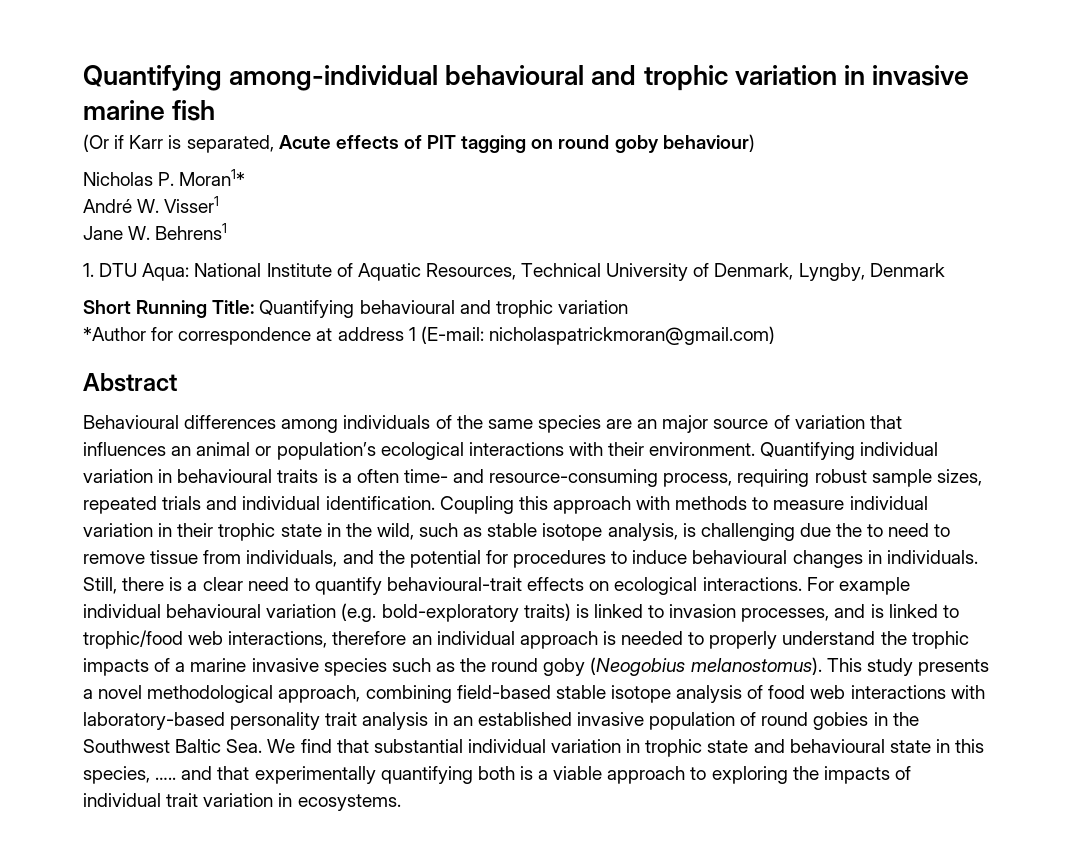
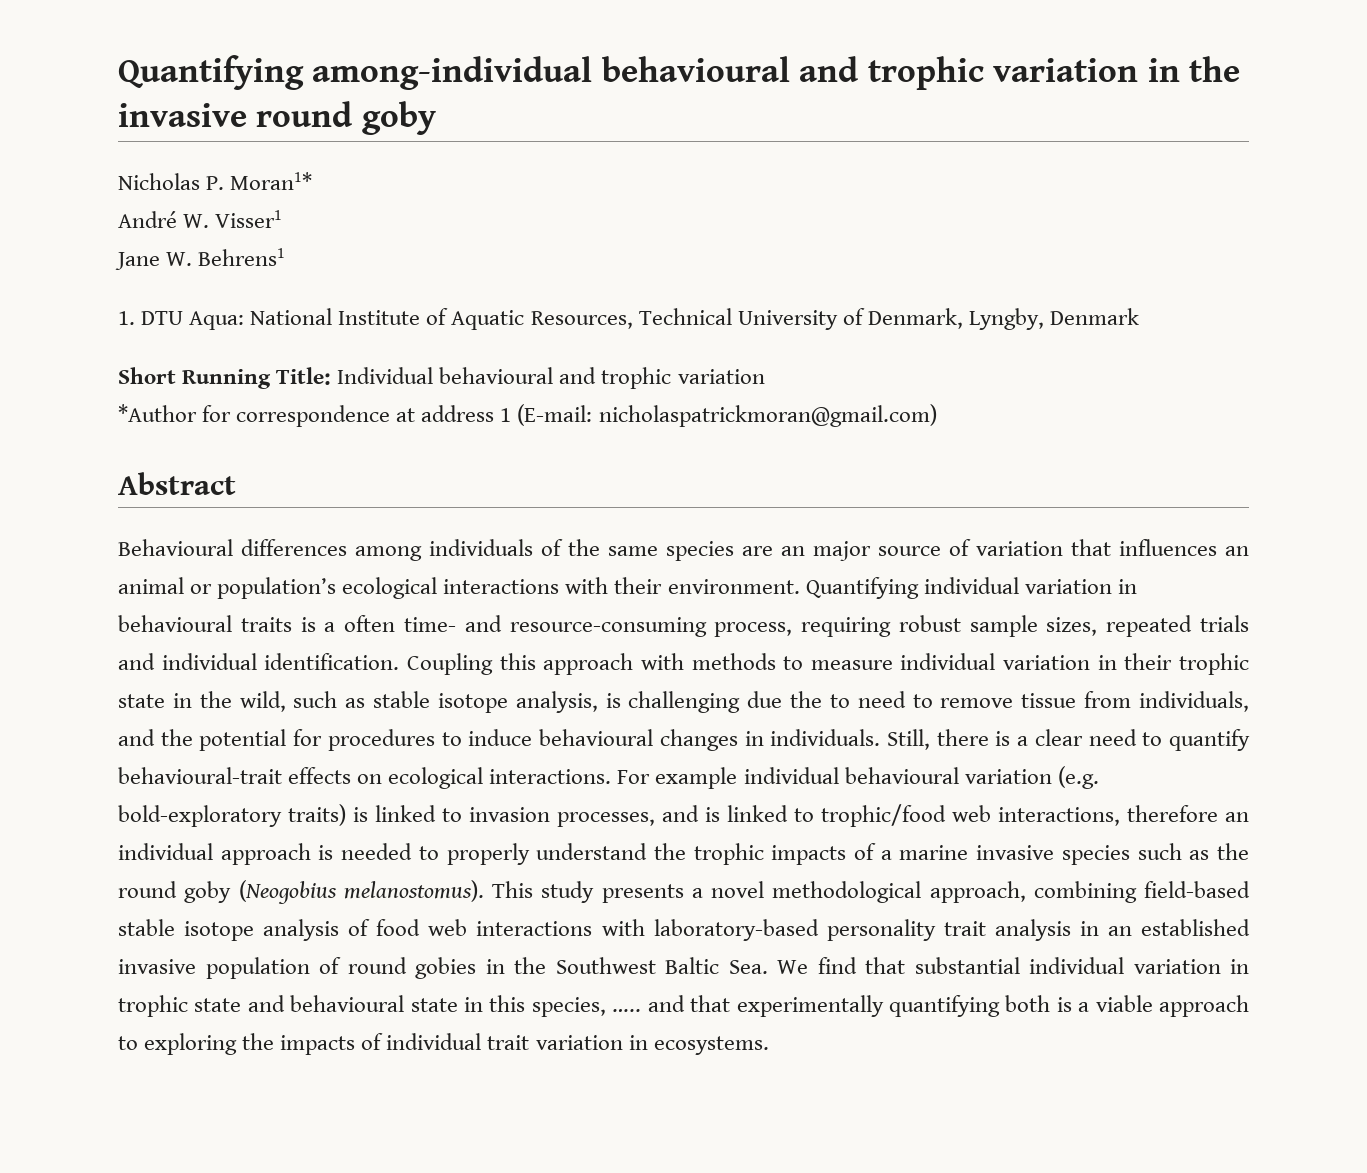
- Quantifying among-individual behavioural and trophic variation in invasive marine fish
- (Or if Karr is separated, Acute effects of PIT tagging on round goby behaviour)
+ Quantifying among-individual behavioural and trophic variation in the invasive round goby
- Short Running Title: Quantifying behavioural and trophic variation
+ Short Running Title: Individual behavioural and trophic variation

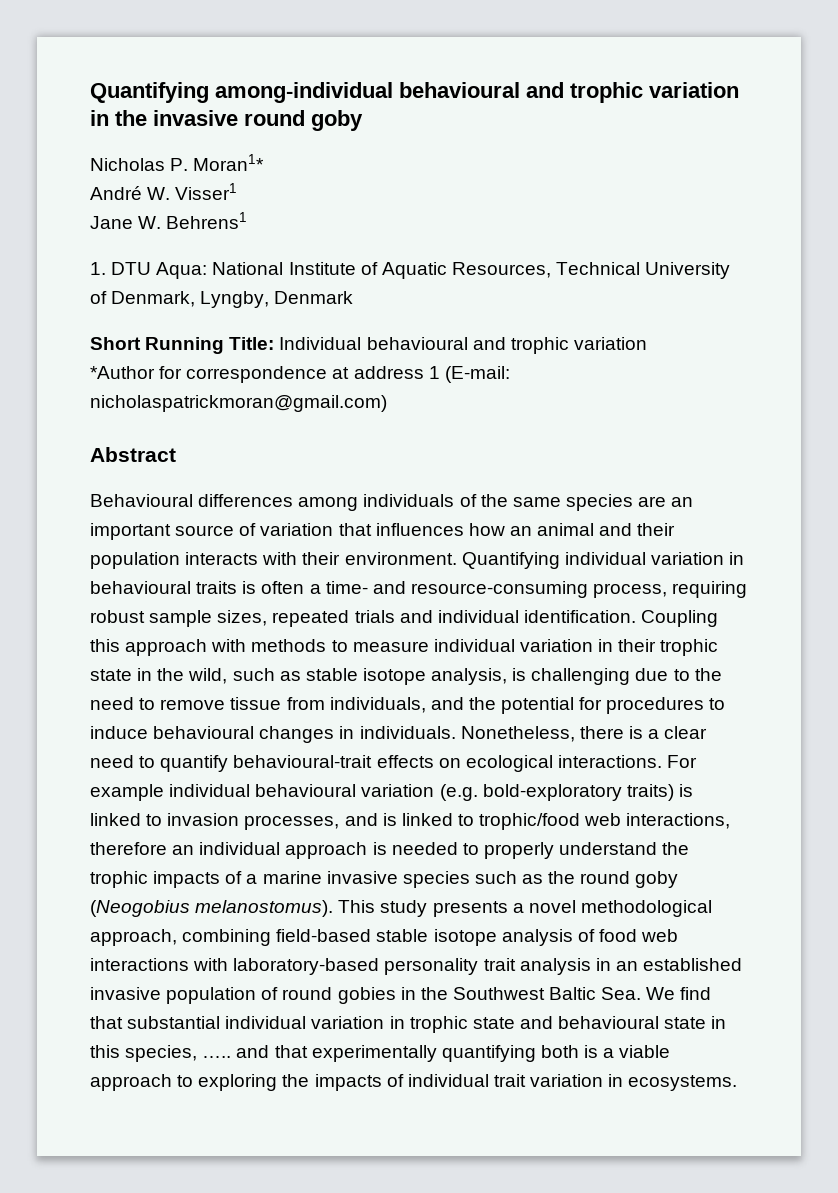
- Behavioural differences among individuals of the same species are an major source of variation that influences an animal or population’s ecological interactions with their environment.
+ Behavioural differences among individuals of the same species are an important source of variation that influences how an animal and their population interacts with their environment.
- Quantifying individual variation in behavioural traits is a often time- and resource-consuming process, requiring robust sample sizes, repeated trials and individual identification.
+ Quantifying individual variation in behavioural traits is often a time- and resource-consuming process, requiring robust sample sizes, repeated trials and individual identification.
- Coupling this approach with methods to measure individual variation in their trophic state in the wild, such as stable isotope analysis, is challenging due the to need to remove tissue from individuals, and the potential for procedures to induce behavioural changes in individuals.
+ Coupling this approach with methods to measure individual variation in their trophic state in the wild, such as stable isotope analysis, is challenging due to the need to remove tissue from individuals, and the potential for procedures to induce behavioural changes in individuals.
- Still, there is a clear need to quantify behavioural-trait effects on ecological interactions.
+ Nonetheless, there is a clear need to quantify behavioural-trait effects on ecological interactions.

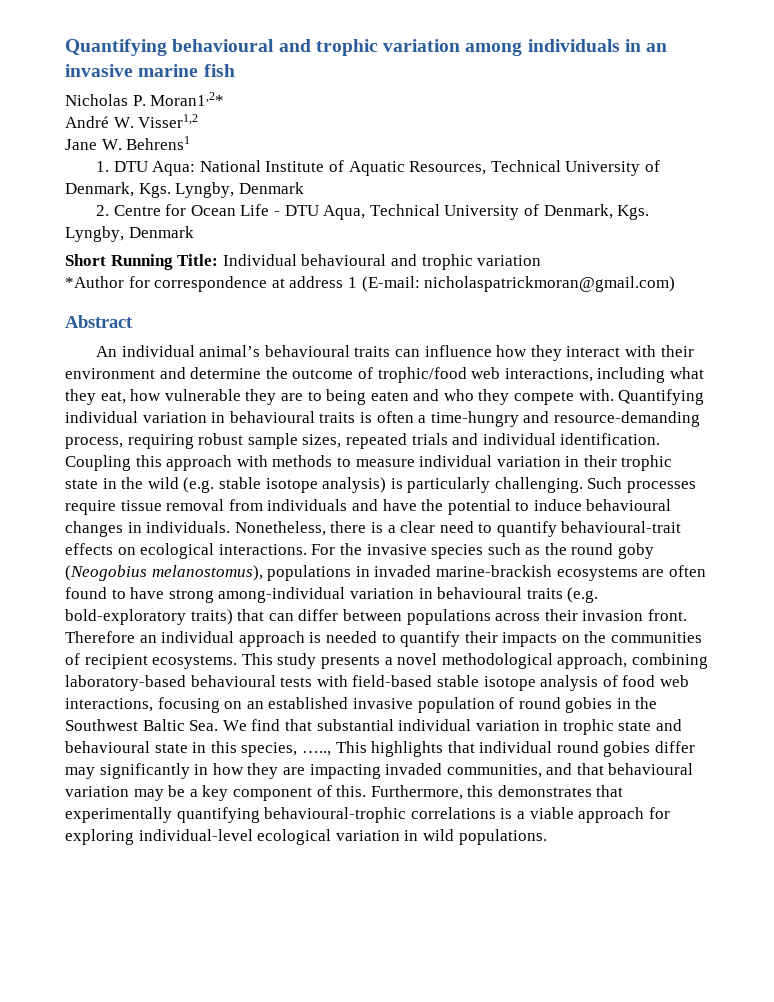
- Quantifying among-individual behavioural and trophic variation in the invasive round goby
+ Quantifying behavioural and trophic variation among individuals in an invasive marine fish
- Nicholas P. Moran1*
+ Nicholas P. Moran1,2*
- André W. Visser1
+ André W. Visser1,2
- 1. DTU Aqua: National Institute of Aquatic Resources, Technical University of Denmark, Lyngby, Denmark
+ 1. DTU Aqua: National Institute of Aquatic Resources, Technical University of Denmark, Kgs. Lyngby, Denmark
+ 2. Centre for Ocean Life - DTU Aqua, Technical University of Denmark, Kgs. Lyngby, Denmark
- Behavioural differences among individuals of the same species are an important source of variation that influences how an animal and their population interacts with their environment.
+ An individual animal’s behavioural traits can influence how they interact with their environment and determine the outcome of trophic/food web interactions, including what they eat, how vulnerable they are to being eaten and who they compete with.
- Quantifying individual variation in behavioural traits is often a time- and resource-consuming process, requiring robust sample sizes, repeated trials and individual identification.
+ Quantifying individual variation in behavioural traits is often a time-hungry and resource-demanding process, requiring robust sample sizes, repeated trials and individual identification.
- Coupling this approach with methods to measure individual variation in their trophic state in the wild, such as stable isotope analysis, is challenging due to the need to remove tissue from individuals, and the potential for procedures to induce behavioural changes in individuals.
+ Coupling this approach with methods to measure individual variation in their trophic state in the wild (e.g. stable isotope analysis) is particularly challenging. Such processes require tissue removal from individuals and have the potential to induce behavioural changes in individuals.
- For example individual behavioural variation (e.g. bold-exploratory traits) is linked to invasion processes, and is linked to trophic/food web interactions, therefore an individual approach is needed to properly understand the trophic impacts of a marine invasive species such as the round goby (Neogobius melanostomus).
+ For the invasive species such as the round goby (Neogobius melanostomus), populations in invaded marine-brackish ecosystems are often found to have strong among-individual variation in behavioural traits (e.g. bold-exploratory traits) that can differ between populations across their invasion front. Therefore an individual approach is needed to quantify their impacts on the communities of recipient ecosystems.
- This study presents a novel methodological approach, combining field-based stable isotope analysis of food web interactions with laboratory-based personality trait analysis in an established invasive population of round gobies in the Southwest Baltic Sea. We find that substantial individual variation in trophic state and behavioural state in this species, ….. and that experimentally quantifying both is a viable approach to exploring the impacts of individual trait variation in ecosystems.
+ This study presents a novel methodological approach, combining laboratory-based behavioural tests with field-based stable isotope analysis of food web interactions, focusing on an established invasive population of round gobies in the Southwest Baltic Sea. We find that substantial individual variation in trophic state and behavioural state in this species, ….., This highlights that individual round gobies differ may significantly in how they are impacting invaded communities, and that behavioural variation may be a key component of this. Furthermore, this demonstrates that experimentally quantifying behavioural-trophic correlations is a viable approach for exploring individual-level ecological variation in wild populations.

